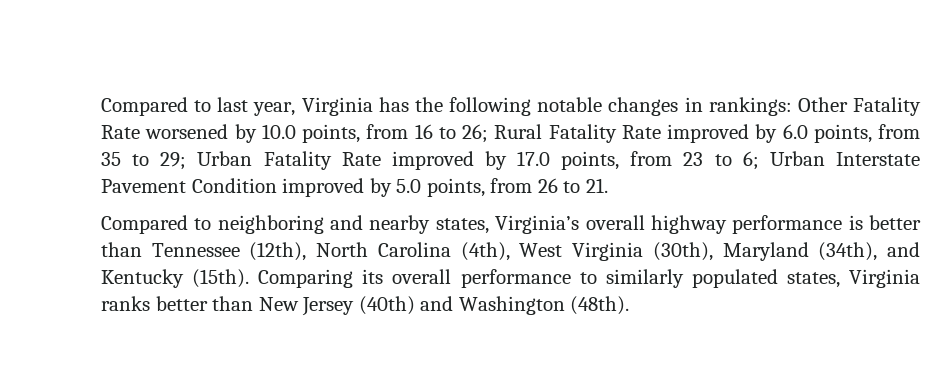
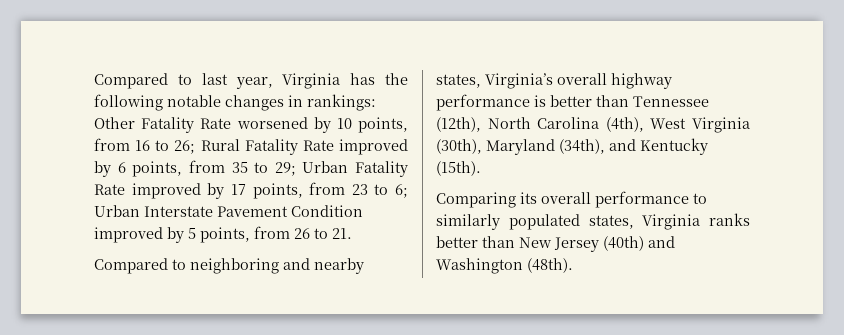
- Compared to last year, Virginia has the following notable changes in rankings: Other Fatality Rate worsened by 10.0 points, from 16 to 26; Rural Fatality Rate improved by 6.0 points, from 35 to 29; Urban Fatality Rate improved by 17.0 points, from 23 to 6; Urban Interstate Pavement Condition improved by 5.0 points, from 26 to 21.
+ Compared to last year, Virginia has the following notable changes in rankings: Other Fatality Rate worsened by 10 points, from 16 to 26; Rural Fatality Rate improved by 6 points, from 35 to 29; Urban Fatality Rate improved by 17 points, from 23 to 6; Urban Interstate Pavement Condition improved by 5 points, from 26 to 21.
- Compared to neighboring and nearby states, Virginia’s overall highway performance is better than Tennessee (12th), North Carolina (4th), West Virginia (30th), Maryland (34th), and Kentucky (15th). Comparing its overall performance to similarly populated states, Virginia ranks better than New Jersey (40th) and Washington (48th).
+ Compared to neighboring and nearby states, Virginia’s overall highway performance is better than Tennessee (12th), North Carolina (4th), West Virginia (30th), Maryland (34th), and Kentucky (15th).
+ Comparing its overall performance to similarly populated states, Virginia ranks better than New Jersey (40th) and Washington (48th).

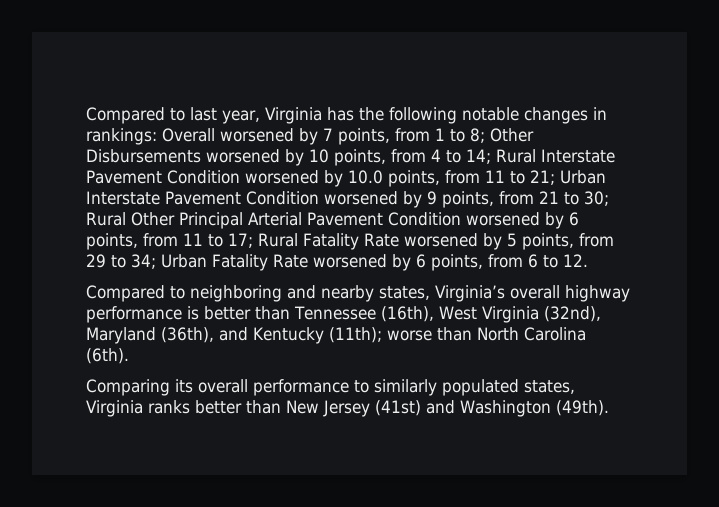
- Compared to last year, Virginia has the following notable changes in rankings: Other Fatality Rate worsened by 10 points, from 16 to 26; Rural Fatality Rate improved by 6 points, from 35 to 29; Urban Fatality Rate improved by 17 points, from 23 to 6; Urban Interstate Pavement Condition improved by 5 points, from 26 to 21.
+ Compared to last year, Virginia has the following notable changes in rankings: Overall worsened by 7 points, from 1 to 8; Other Disbursements worsened by 10 points, from 4 to 14; Rural Interstate Pavement Condition worsened by 10.0 points, from 11 to 21; Urban Interstate Pavement Condition worsened by 9 points, from 21 to 30; Rural Other Principal Arterial Pavement Condition worsened by 6 points, from 11 to 17; Rural Fatality Rate worsened by 5 points, from 29 to 34; Urban Fatality Rate worsened by 6 points, from 6 to 12.
- Compared to neighboring and nearby states, Virginia’s overall highway performance is better than Tennessee (12th), North Carolina (4th), West Virginia (30th), Maryland (34th), and Kentucky (15th).
+ Compared to neighboring and nearby states, Virginia’s overall highway performance is better than Tennessee (16th), West Virginia (32nd), Maryland (36th), and Kentucky (11th); worse than North Carolina (6th).
- Comparing its overall performance to similarly populated states, Virginia ranks better than New Jersey (40th) and Washington (48th).
+ Comparing its overall performance to similarly populated states, Virginia ranks better than New Jersey (41st) and Washington (49th).

